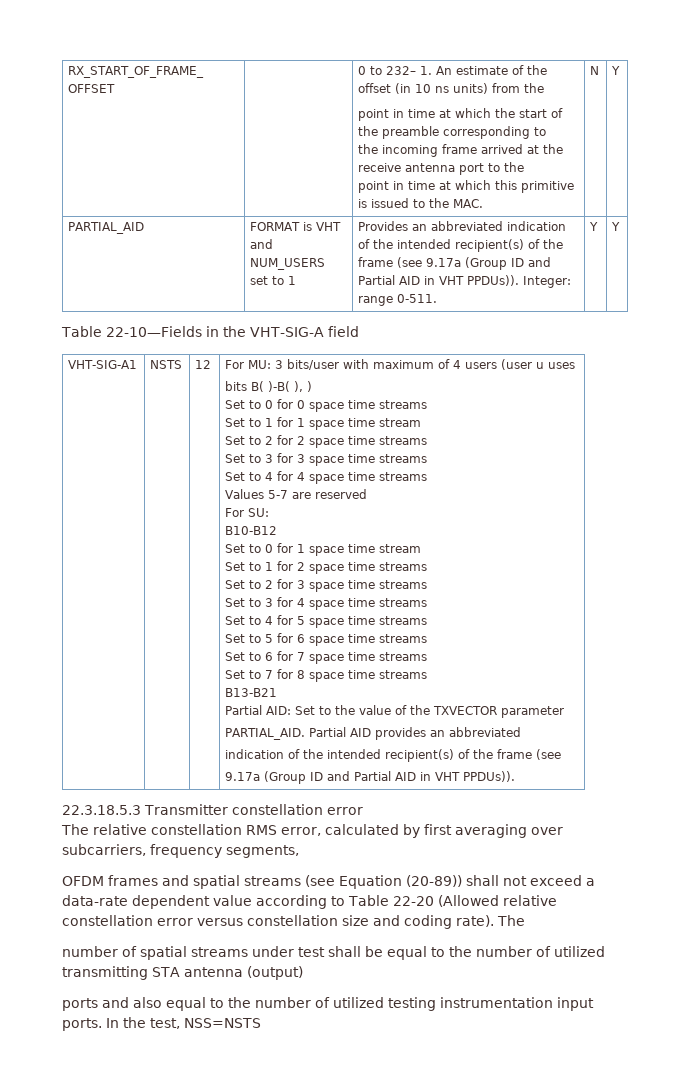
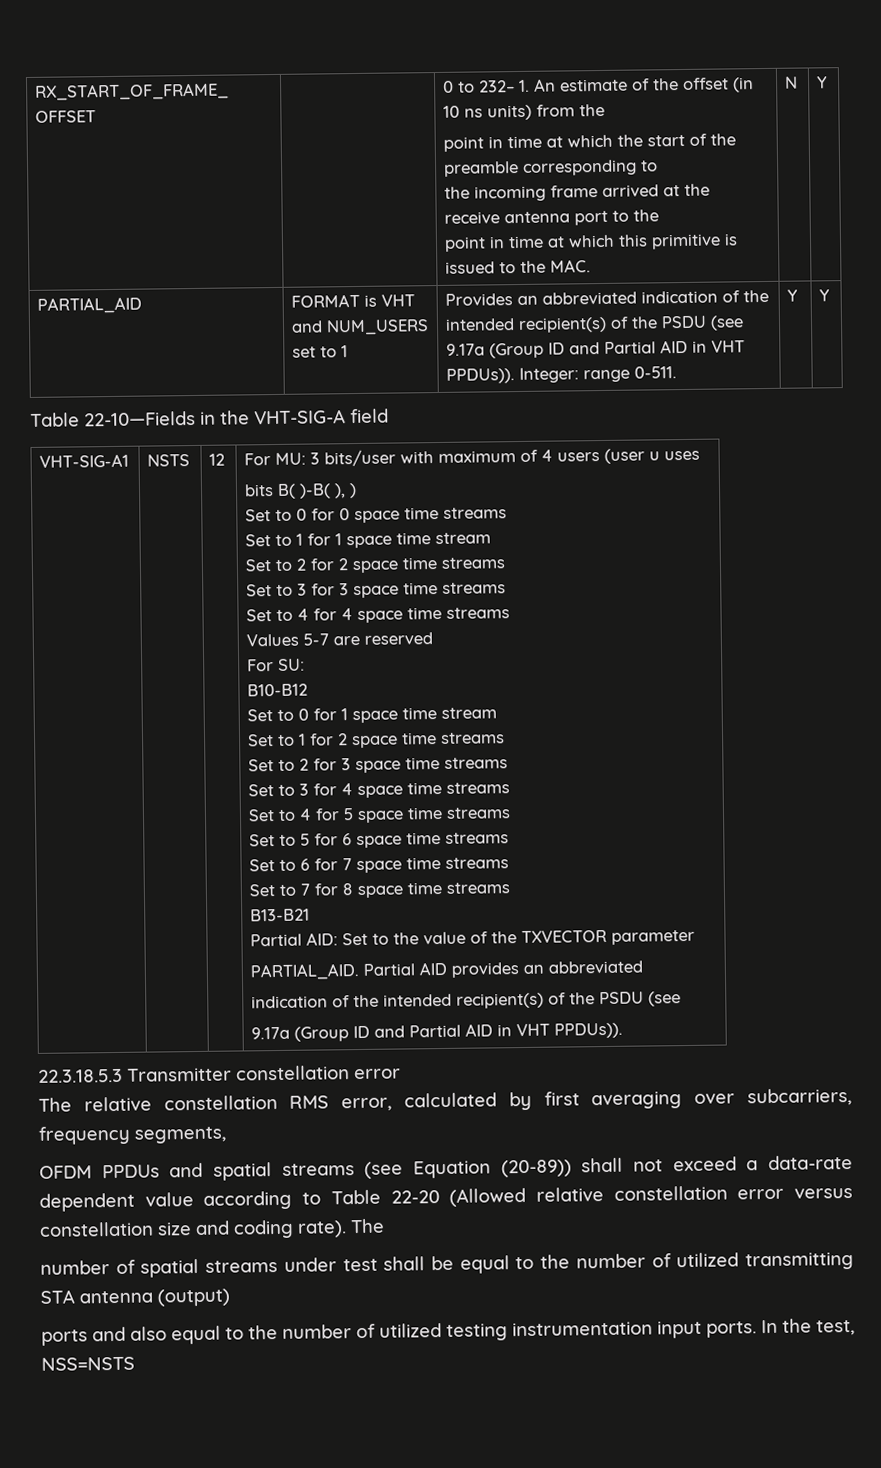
- PARTIAL_AID | FORMAT is VHT and NUM_USERS set to 1 | Provides an abbreviated indication of the intended recipient(s) of the frame (see 9.17a (Group ID and Partial AID in VHT PPDUs)). Integer: range 0-511. | Y | Y
+ PARTIAL_AID | FORMAT is VHT and NUM_USERS set to 1 | Provides an abbreviated indication of the intended recipient(s) of the PSDU (see 9.17a (Group ID and Partial AID in VHT PPDUs)). Integer: range 0-511. | Y | Y
  Partial AID provides an abbreviated
- indication of the intended recipient(s) of the frame (see
+ indication of the intended recipient(s) of the PSDU (see
- OFDM frames and spatial streams (see Equation (20-89)) shall not exceed a data-rate dependent value according to Table 22-20 (Allowed relative constellation error versus constellation size and coding rate).
+ OFDM PPDUs and spatial streams (see Equation (20-89)) shall not exceed a data-rate dependent value according to Table 22-20 (Allowed relative constellation error versus constellation size and coding rate).

